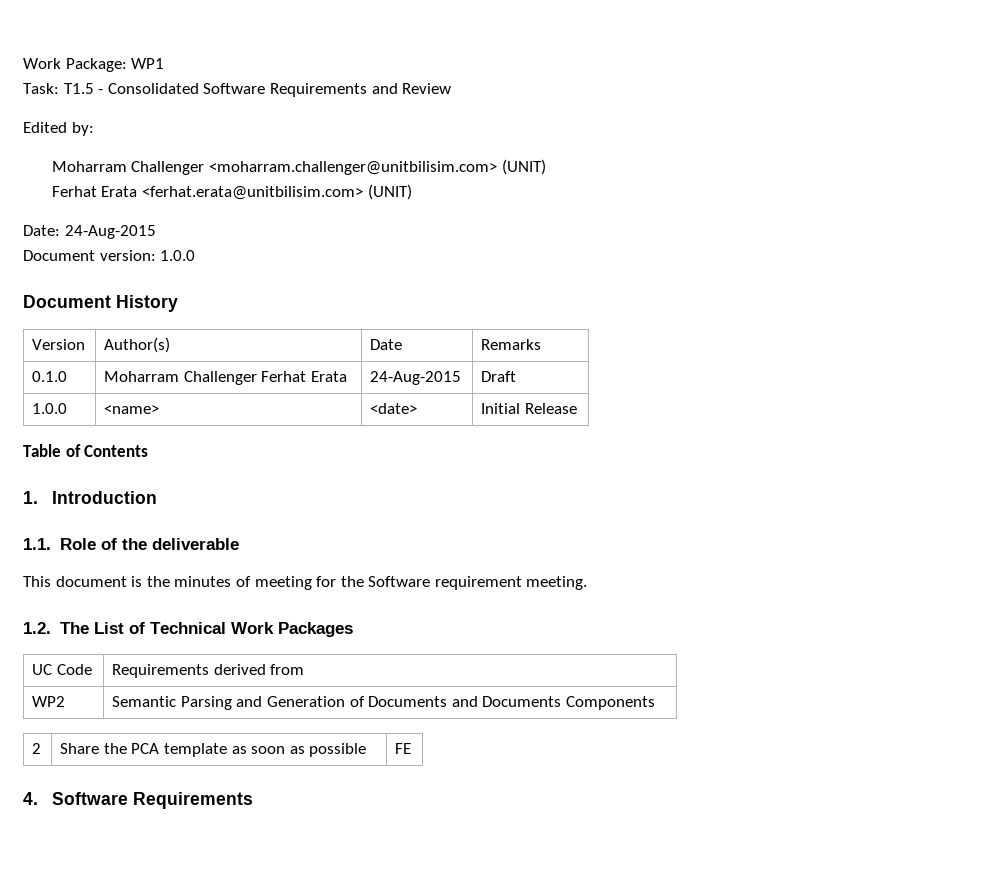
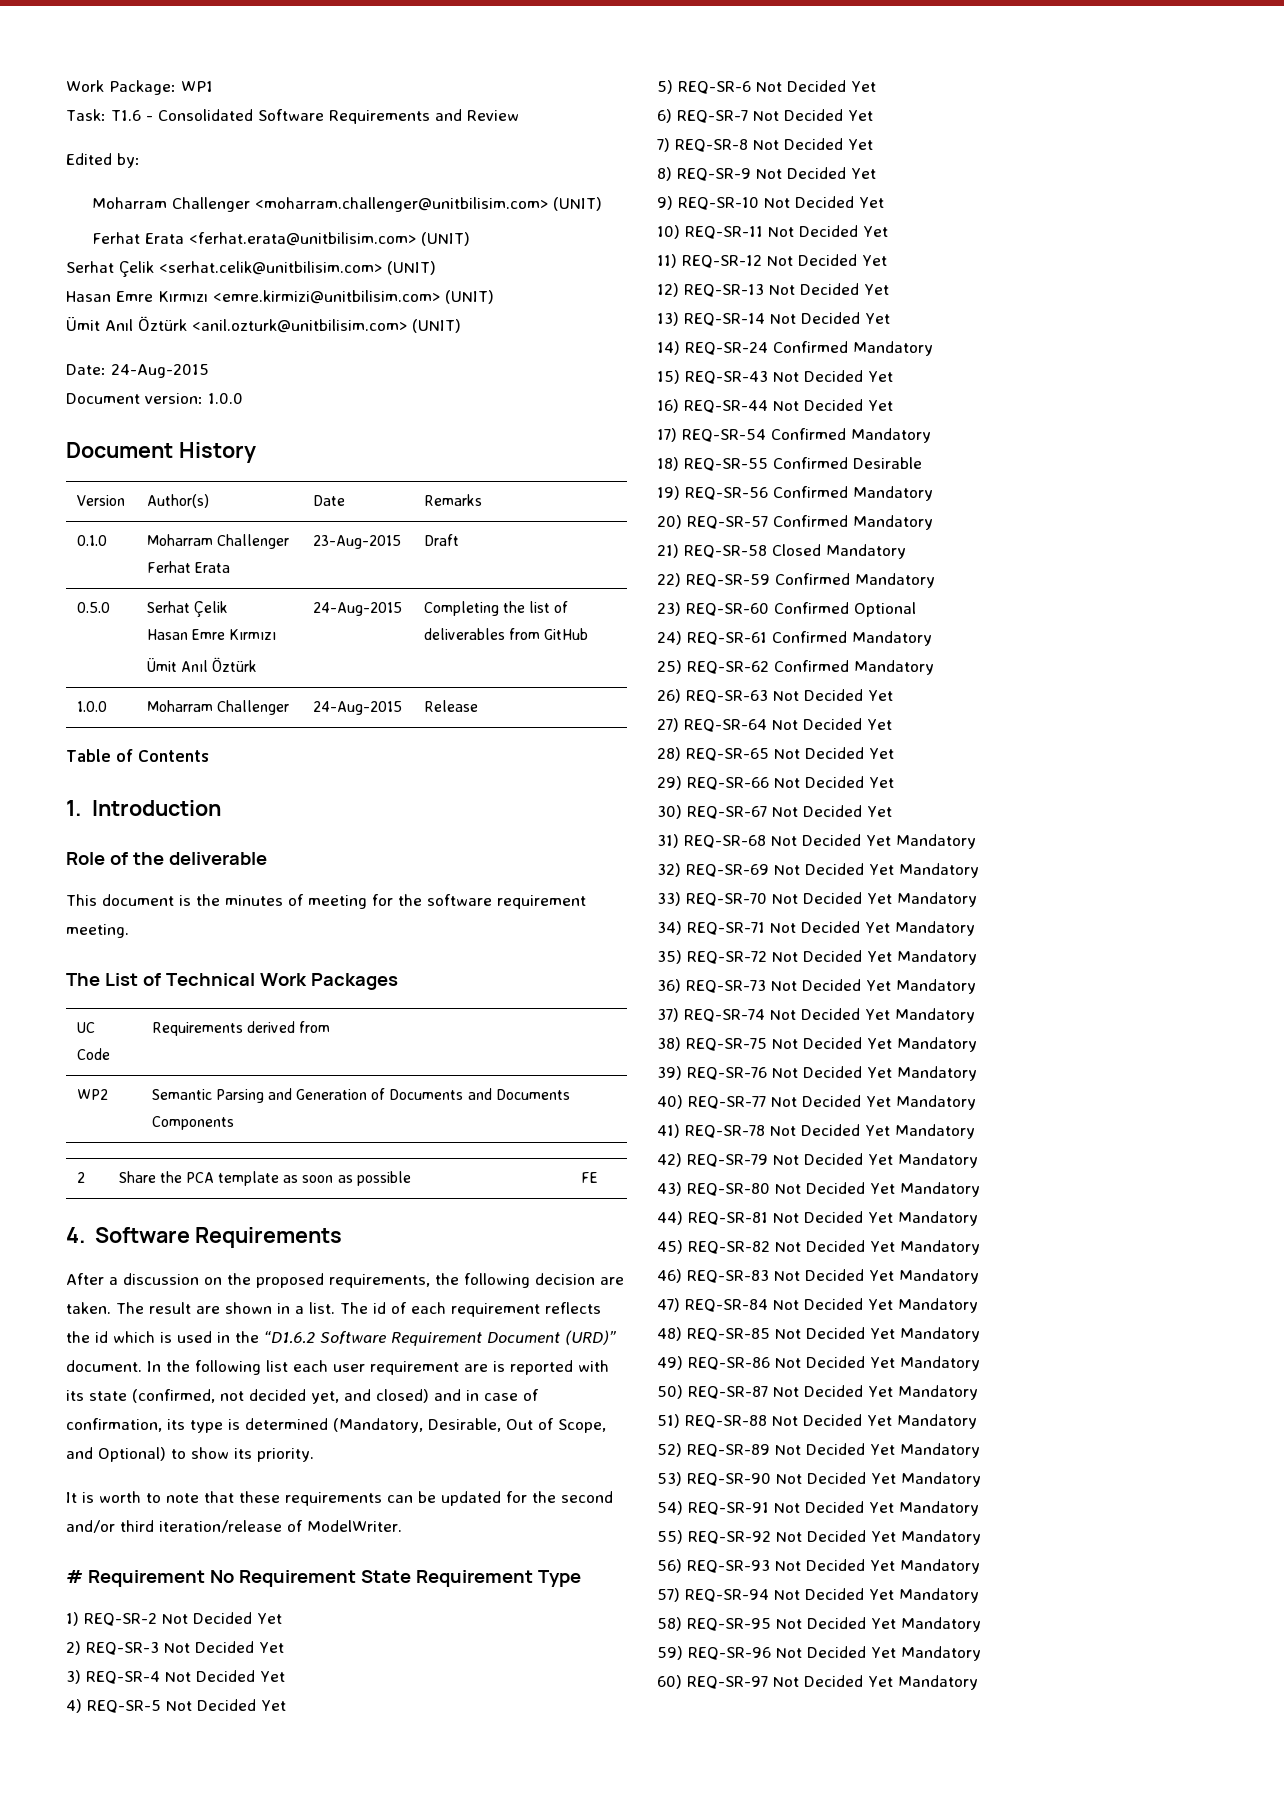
- Task: T1.5 - Consolidated Software Requirements and Review
+ Task: T1.6 - Consolidated Software Requirements and Review
+ Serhat Çelik <serhat.celik@unitbilisim.com> (UNIT)
+ Hasan Emre Kırmızı <emre.kirmizi@unitbilisim.com> (UNIT)
+ Ümit Anıl Öztürk <anil.ozturk@unitbilisim.com> (UNIT)
- 0.1.0 | Moharram Challenger Ferhat Erata | 24-Aug-2015 | Draft
+ 0.1.0 | Moharram Challenger Ferhat Erata | 23-Aug-2015 | Draft
- 1.0.0 | <name> | <date> | Initial Release
+ 0.5.0 | Serhat Çelik
+ Hasan Emre Kırmızı
+ Ümit Anıl Öztürk | 24-Aug-2015 | Completing the list of deliverables from GitHub
+ 1.0.0 | Moharram Challenger | 24-Aug-2015 | Release
- 1.1. Role of the deliverable
+ Role of the deliverable
- This document is the minutes of meeting for the Software requirement meeting.
+ This document is the minutes of meeting for the software requirement meeting.
- 1.2. The List of Technical Work Packages
+ The List of Technical Work Packages
+ After a discussion on the proposed requirements, the following decision are taken. The result are shown in a list. The id of each requirement reflects the id which is used in the “D1.6.2 Software Requirement Document (URD)” document. In the following list each user requirement are is reported with its state (confirmed, not decided yet, and closed) and in case of confirmation, its type is determined (Mandatory, Desirable, Out of Scope, and Optional) to show its priority.
+ It is worth to note that these requirements can be updated for the second and/or third iteration/release of ModelWriter.
+ # Requirement No Requirement State Requirement Type
+ 1) REQ-SR-2 Not Decided Yet
+ 2) REQ-SR-3 Not Decided Yet
+ 3) REQ-SR-4 Not Decided Yet
+ 4) REQ-SR-5 Not Decided Yet
+ 5) REQ-SR-6 Not Decided Yet
+ 6) REQ-SR-7 Not Decided Yet
+ 7) REQ-SR-8 Not Decided Yet
+ 8) REQ-SR-9 Not Decided Yet
+ 9) REQ-SR-10 Not Decided Yet
+ 10) REQ-SR-11 Not Decided Yet
+ 11) REQ-SR-12 Not Decided Yet
+ 12) REQ-SR-13 Not Decided Yet
+ 13) REQ-SR-14 Not Decided Yet
+ 14) REQ-SR-24 Confirmed Mandatory
+ 15) REQ-SR-43 Not Decided Yet
+ 16) REQ-SR-44 Not Decided Yet
+ 17) REQ-SR-54 Confirmed Mandatory
+ 18) REQ-SR-55 Confirmed Desirable
+ 19) REQ-SR-56 Confirmed Mandatory
+ 20) REQ-SR-57 Confirmed Mandatory
+ 21) REQ-SR-58 Closed Mandatory
+ 22) REQ-SR-59 Confirmed Mandatory
+ 23) REQ-SR-60 Confirmed Optional
+ 24) REQ-SR-61 Confirmed Mandatory
+ 25) REQ-SR-62 Confirmed Mandatory
+ 26) REQ-SR-63 Not Decided Yet
+ 27) REQ-SR-64 Not Decided Yet
+ 28) REQ-SR-65 Not Decided Yet
+ 29) REQ-SR-66 Not Decided Yet
+ 30) REQ-SR-67 Not Decided Yet
+ 31) REQ-SR-68 Not Decided Yet Mandatory
+ 32) REQ-SR-69 Not Decided Yet Mandatory
+ 33) REQ-SR-70 Not Decided Yet Mandatory
+ 34) REQ-SR-71 Not Decided Yet Mandatory
+ 35) REQ-SR-72 Not Decided Yet Mandatory
+ 36) REQ-SR-73 Not Decided Yet Mandatory
+ 37) REQ-SR-74 Not Decided Yet Mandatory
+ 38) REQ-SR-75 Not Decided Yet Mandatory
+ 39) REQ-SR-76 Not Decided Yet Mandatory
+ 40) REQ-SR-77 Not Decided Yet Mandatory
+ 41) REQ-SR-78 Not Decided Yet Mandatory
+ 42) REQ-SR-79 Not Decided Yet Mandatory
+ 43) REQ-SR-80 Not Decided Yet Mandatory
+ 44) REQ-SR-81 Not Decided Yet Mandatory
+ 45) REQ-SR-82 Not Decided Yet Mandatory
+ 46) REQ-SR-83 Not Decided Yet Mandatory
+ 47) REQ-SR-84 Not Decided Yet Mandatory
+ 48) REQ-SR-85 Not Decided Yet Mandatory
+ 49) REQ-SR-86 Not Decided Yet Mandatory
+ 50) REQ-SR-87 Not Decided Yet Mandatory
+ 51) REQ-SR-88 Not Decided Yet Mandatory
+ 52) REQ-SR-89 Not Decided Yet Mandatory
+ 53) REQ-SR-90 Not Decided Yet Mandatory
+ 54) REQ-SR-91 Not Decided Yet Mandatory
+ 55) REQ-SR-92 Not Decided Yet Mandatory
+ 56) REQ-SR-93 Not Decided Yet Mandatory
+ 57) REQ-SR-94 Not Decided Yet Mandatory
+ 58) REQ-SR-95 Not Decided Yet Mandatory
+ 59) REQ-SR-96 Not Decided Yet Mandatory
+ 60) REQ-SR-97 Not Decided Yet Mandatory

